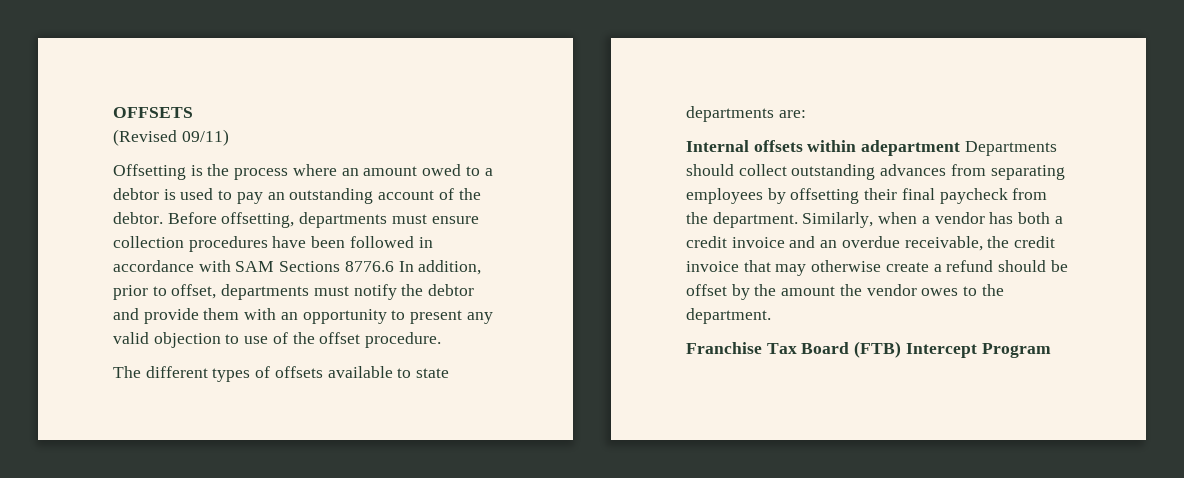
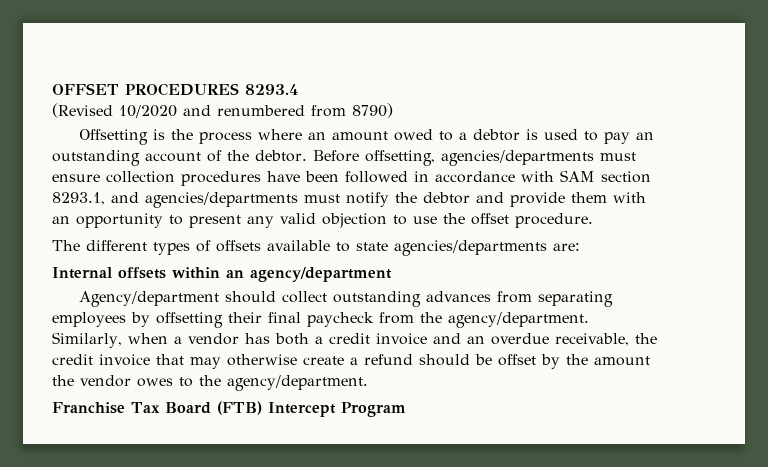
- OFFSETS
- (Revised 09/11)
+ OFFSET PROCEDURES 8293.4
+ (Revised 10/2020 and renumbered from 8790)
- Before offsetting, departments must ensure collection procedures have been followed in accordance with SAM Sections 8776.6 In addition, prior to offset, departments must notify the debtor and provide them with an opportunity to present any valid objection to use of the offset procedure.
+ Before offsetting, agencies/departments must ensure collection procedures have been followed in accordance with SAM section 8293.1, and agencies/departments must notify the debtor and provide them with an opportunity to present any valid objection to use the offset procedure.
- The different types of offsets available to state departments are:
+ The different types of offsets available to state agencies/departments are:
- Internal offsets within adepartment Departments should collect outstanding advances from separating employees by offsetting their final paycheck from the department.
+ Internal offsets within an agency/department
+ Agency/department should collect outstanding advances from separating employees by offsetting their final paycheck from the agency/department.
- Similarly, when a vendor has both a credit invoice and an overdue receivable, the credit invoice that may otherwise create a refund should be offset by the amount the vendor owes to the department.
+ Similarly, when a vendor has both a credit invoice and an overdue receivable, the credit invoice that may otherwise create a refund should be offset by the amount the vendor owes to the agency/department.

